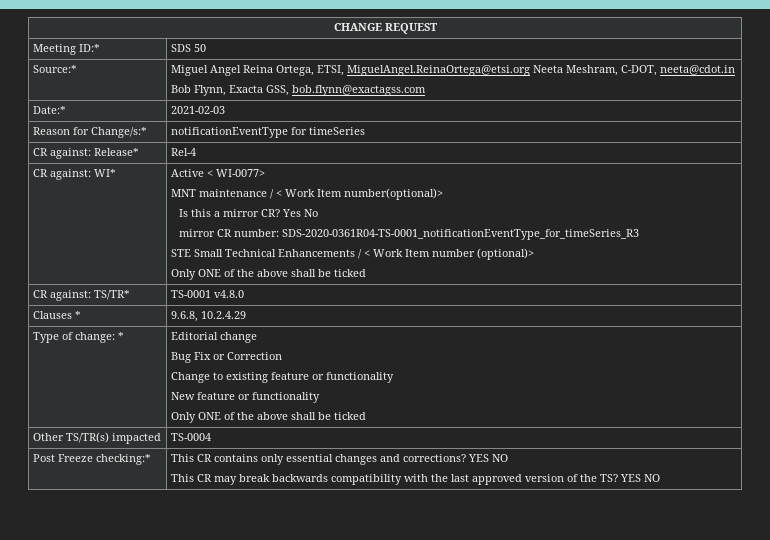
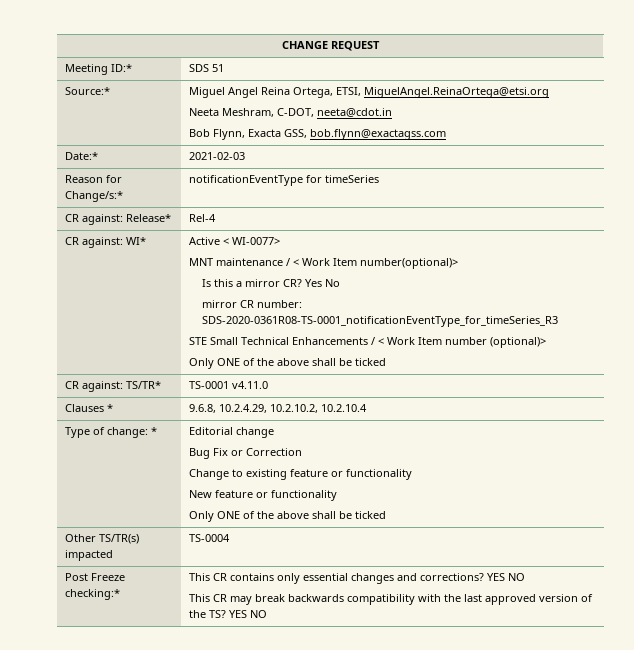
- Meeting ID:* | SDS 50
+ Meeting ID:* | SDS 51
- Source:* | Miguel Angel Reina Ortega, ETSI, MiguelAngel.ReinaOrtega@etsi.org Neeta Meshram, C-DOT, neeta@cdot.in
+ Source:* | Miguel Angel Reina Ortega, ETSI, MiguelAngel.ReinaOrtega@etsi.org
+ Neeta Meshram, C-DOT, neeta@cdot.in
- mirror CR number: SDS-2020-0361R04-TS-0001_notificationEventType_for_timeSeries_R3
+ mirror CR number: SDS-2020-0361R08-TS-0001_notificationEventType_for_timeSeries_R3
- CR against: TS/TR* | TS-0001 v4.8.0
+ CR against: TS/TR* | TS-0001 v4.11.0
- Clauses * | 9.6.8, 10.2.4.29
+ Clauses * | 9.6.8, 10.2.4.29, 10.2.10.2, 10.2.10.4

